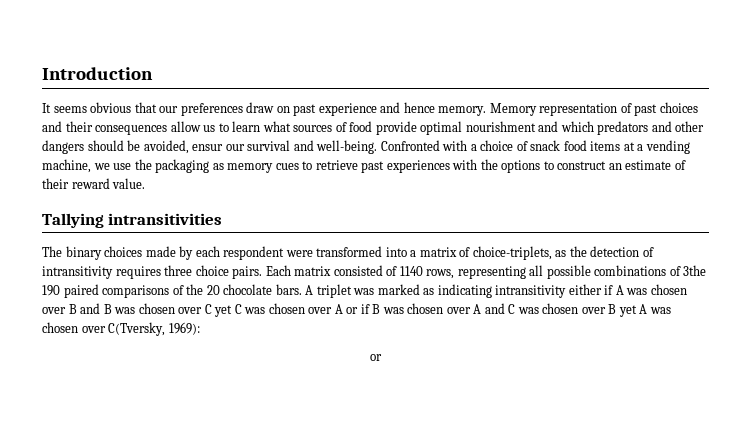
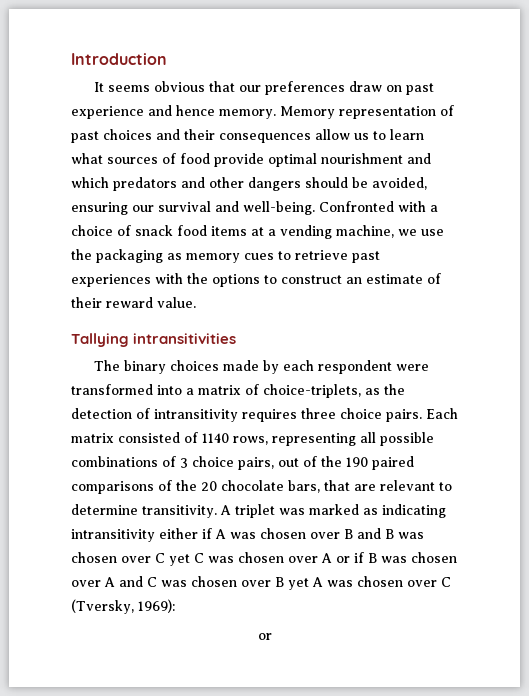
- Memory representation of past choices and their consequences allow us to learn what sources of food provide optimal nourishment and which predators and other dangers should be avoided, ensur our survival and well-being.
+ Memory representation of past choices and their consequences allow us to learn what sources of food provide optimal nourishment and which predators and other dangers should be avoided, ensuring our survival and well-being.
- Each matrix consisted of 1140 rows, representing all possible combinations of 3the 190 paired comparisons of the 20 chocolate bars.
+ Each matrix consisted of 1140 rows, representing all possible combinations of 3 choice pairs, out of the 190 paired comparisons of the 20 chocolate bars, that are relevant to determine transitivity.
- A triplet was marked as indicating intransitivity either if A was chosen over B and B was chosen over C yet C was chosen over A or if B was chosen over A and C was chosen over B yet A was chosen over C(Tversky, 1969):
+ A triplet was marked as indicating intransitivity either if A was chosen over B and B was chosen over C yet C was chosen over A or if B was chosen over A and C was chosen over B yet A was chosen over C (Tversky, 1969):

